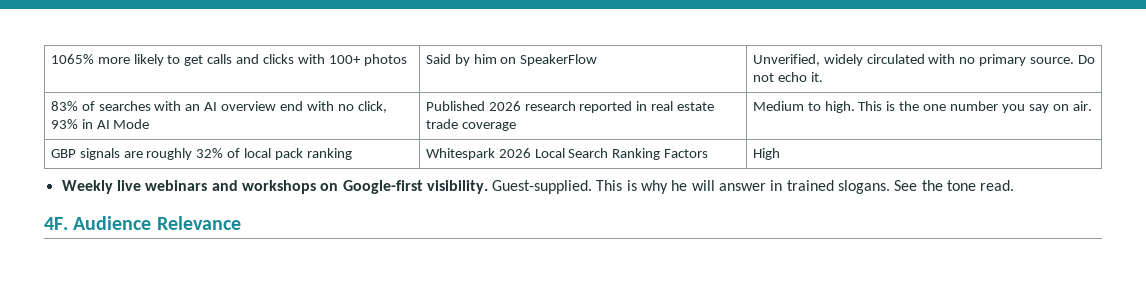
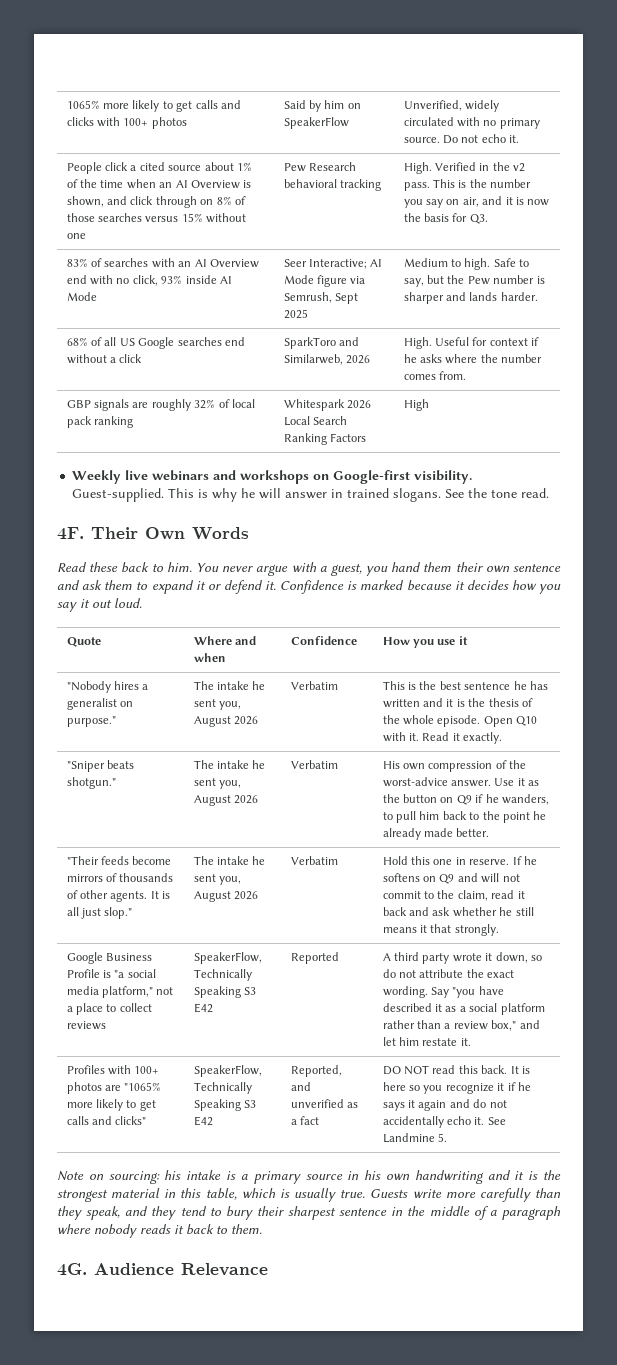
+ People click a cited source about 1% of the time when an AI Overview is shown, and click through on 8% of those searches versus 15% without one | Pew Research behavioral tracking | High. Verified in the v2 pass. This is the number you say on air, and it is now the basis for Q3.
- 83% of searches with an AI overview end with no click, 93% in AI Mode | Published 2026 research reported in real estate trade coverage | Medium to high. This is the one number you say on air.
+ 83% of searches with an AI Overview end with no click, 93% inside AI Mode | Seer Interactive; AI Mode figure via Semrush, Sept 2025 | Medium to high. Safe to say, but the Pew number is sharper and lands harder.
+ 68% of all US Google searches end without a click | SparkToro and Similarweb, 2026 | High. Useful for context if he asks where the number comes from.
+ Their Own Words
+ Read these back to him. You never argue with a guest, you hand them their own sentence and ask them to expand it or defend it. Confidence is marked because it decides how you say it out loud.
+ Quote | Where and when | Confidence | How you use it
+ "Nobody hires a generalist on purpose." | The intake he sent you, August 2026 | Verbatim | This is the best sentence he has written and it is the thesis of the whole episode. Open Q10 with it. Read it exactly.
+ "Sniper beats shotgun." | The intake he sent you, August 2026 | Verbatim | His own compression of the worst-advice answer. Use it as the button on Q9 if he wanders, to pull him back to the point he already made better.
+ "Their feeds become mirrors of thousands of other agents. It is all just slop." | The intake he sent you, August 2026 | Verbatim | Hold this one in reserve. If he softens on Q9 and will not commit to the claim, read it back and ask whether he still means it that strongly.
+ Google Business Profile is "a social media platform," not a place to collect reviews | SpeakerFlow, Technically Speaking S3 E42 | Reported | A third party wrote it down, so do not attribute the exact wording. Say "you have described it as a social platform rather than a review box," and let him restate it.
+ Profiles with 100+ photos are "1065% more likely to get calls and clicks" | SpeakerFlow, Technically Speaking S3 E42 | Reported, and unverified as a fact | DO NOT read this back. It is here so you recognize it if he says it again and do not accidentally echo it. See Landmine 5.
+ Note on sourcing: his intake is a primary source in his own handwriting and it is the strongest material in this table, which is usually true. Guests write more carefully than they speak, and they tend to bury their sharpest sentence in the middle of a paragraph where nobody reads it back to them.
+ 4G.

